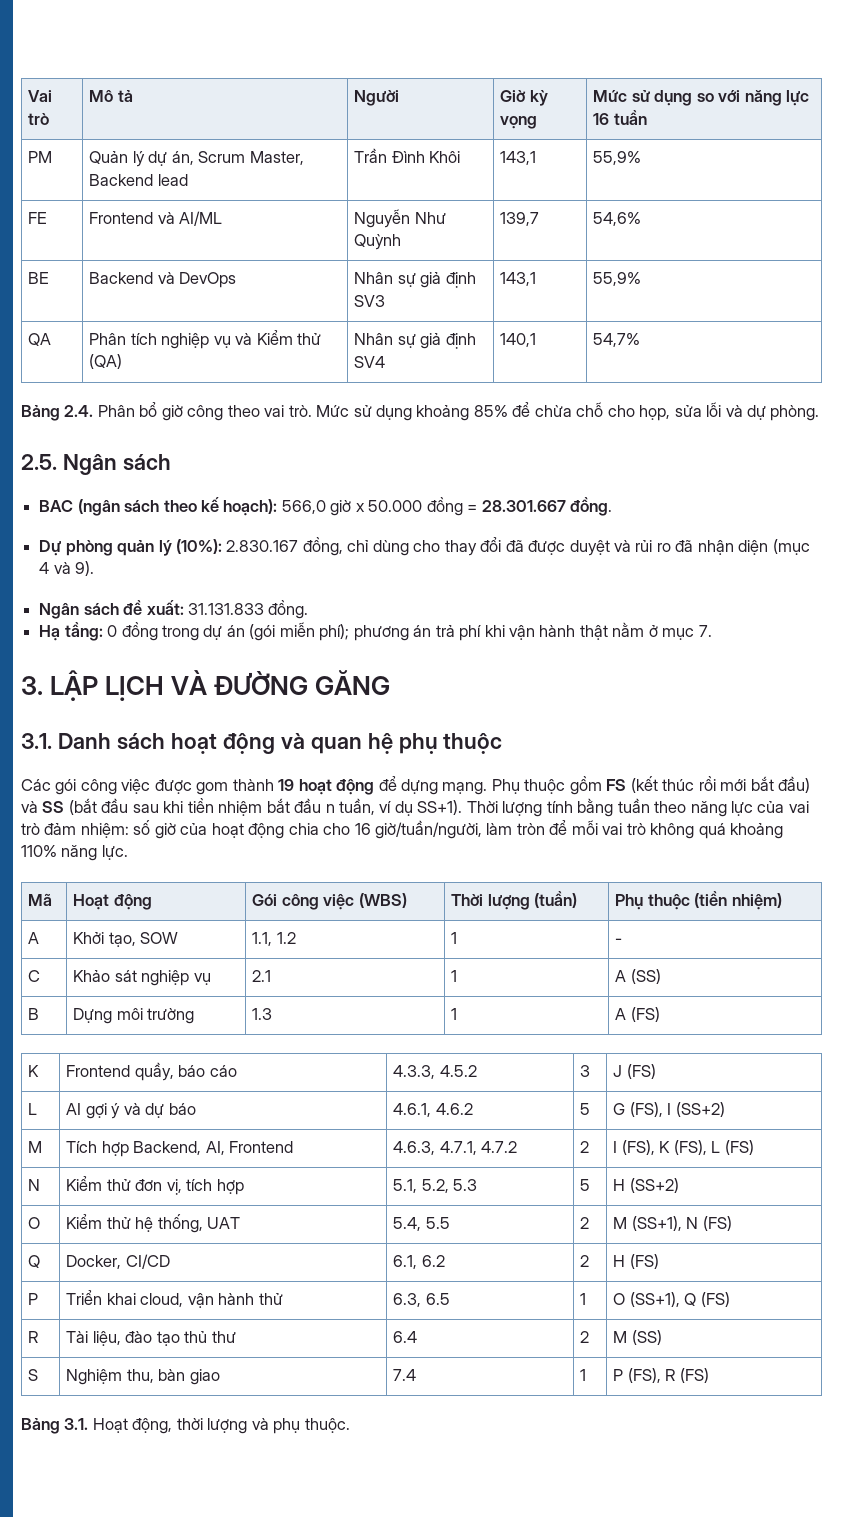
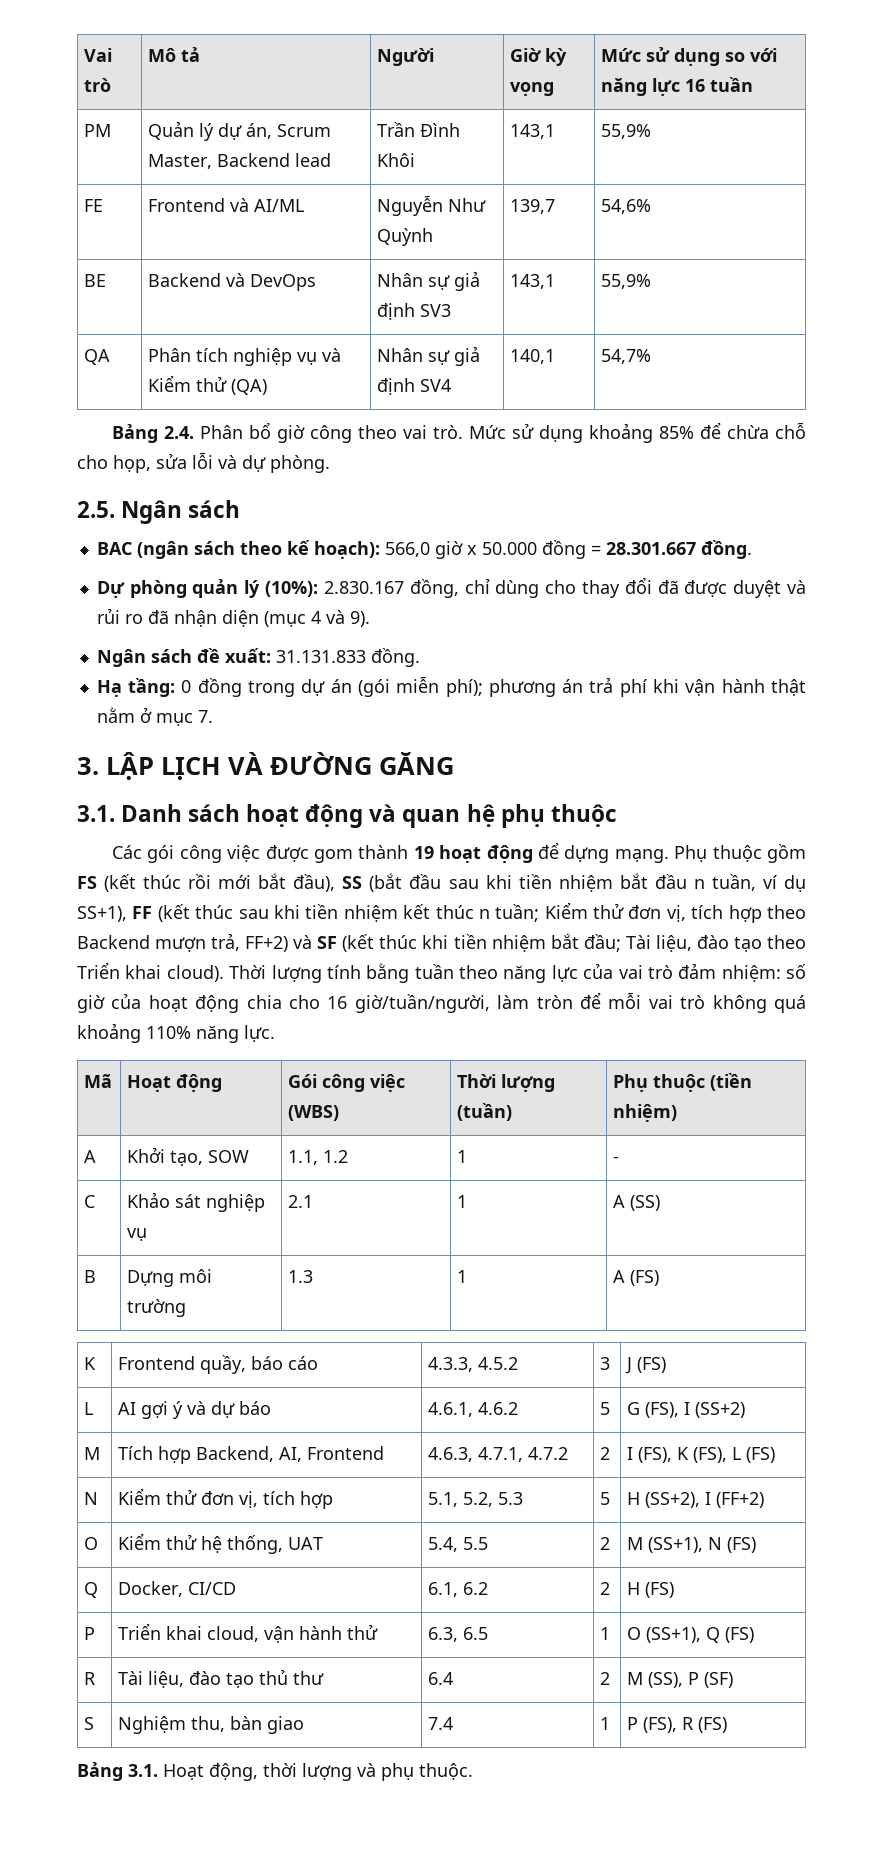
- Phụ thuộc gồm FS (kết thúc rồi mới bắt đầu) và SS (bắt đầu sau khi tiền nhiệm bắt đầu n tuần, ví dụ SS+1).
+ Phụ thuộc gồm FS (kết thúc rồi mới bắt đầu), SS (bắt đầu sau khi tiền nhiệm bắt đầu n tuần, ví dụ SS+1), FF (kết thúc sau khi tiền nhiệm kết thúc n tuần; Kiểm thử đơn vị, tích hợp theo Backend mượn trả, FF+2) và SF (kết thúc khi tiền nhiệm bắt đầu; Tài liệu, đào tạo theo Triển khai cloud).
- N | Kiểm thử đơn vị, tích hợp | 5.1, 5.2, 5.3 | 5 | H (SS+2)
+ N | Kiểm thử đơn vị, tích hợp | 5.1, 5.2, 5.3 | 5 | H (SS+2), I (FF+2)
- R | Tài liệu, đào tạo thủ thư | 6.4 | 2 | M (SS)
+ R | Tài liệu, đào tạo thủ thư | 6.4 | 2 | M (SS), P (SF)

